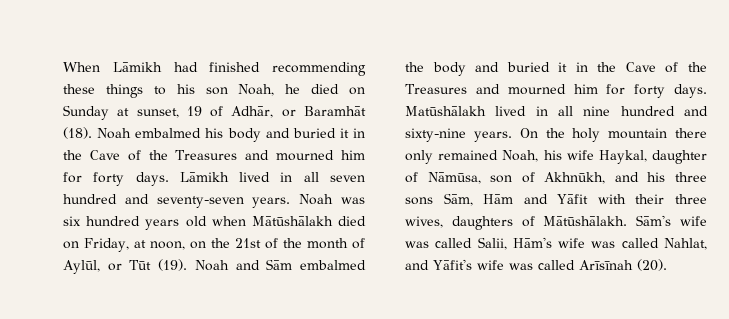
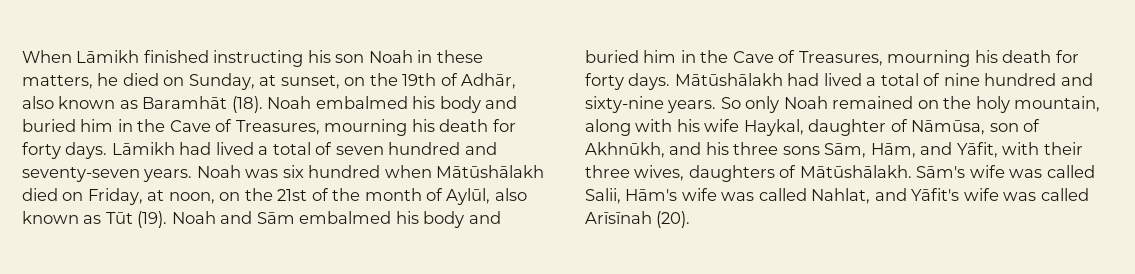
- When Lāmikh had finished recommending these things to his son Noah, he died on Sunday at sunset, 19 of Adhār, or Baramhāt (18).
+ When Lāmikh finished instructing his son Noah in these matters, he died on Sunday, at sunset, on the 19th of Adhār, also known as Baramhāt (18).
- Noah embalmed his body and buried it in the Cave of the Treasures and mourned him for forty days. Lāmikh lived in all seven hundred and seventy-seven years.
+ Noah embalmed his body and buried him in the Cave of Treasures, mourning his death for forty days. Lāmikh had lived a total of seven hundred and seventy-seven years.
- Noah was six hundred years old when Mātūshālakh died on Friday, at noon, on the 21st of the month of Aylūl, or Tūt (19).
+ Noah was six hundred when Mātūshālakh died on Friday, at noon, on the 21st of the month of Aylūl, also known as Tūt (19).
- Noah and Sām embalmed the body and buried it in the Cave of the Treasures and mourned him for forty days. Matūshālakh lived in all nine hundred and sixty-nine years.
+ Noah and Sām embalmed his body and buried him in the Cave of Treasures, mourning his death for forty days. Mātūshālakh had lived a total of nine hundred and sixty-nine years.
- On the holy mountain there only remained Noah, his wife Haykal, daughter of Nāmūsa, son of Akhnūkh, and his three sons Sām, Hām and Yāfit with their three wives, daughters of Mātūshālakh.
+ So only Noah remained on the holy mountain, along with his wife Haykal, daughter of Nāmūsa, son of Akhnūkh, and his three sons Sām, Hām, and Yāfit, with their three wives, daughters of Mātūshālakh.

